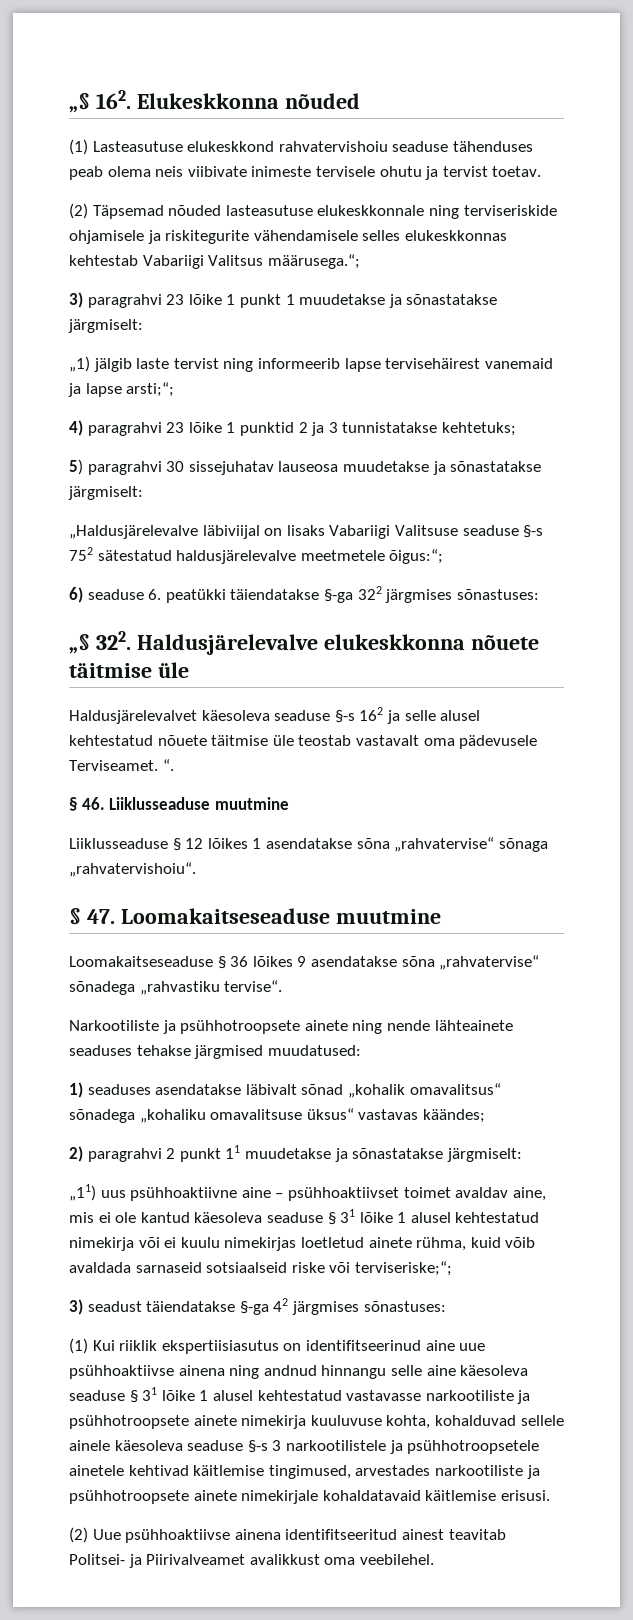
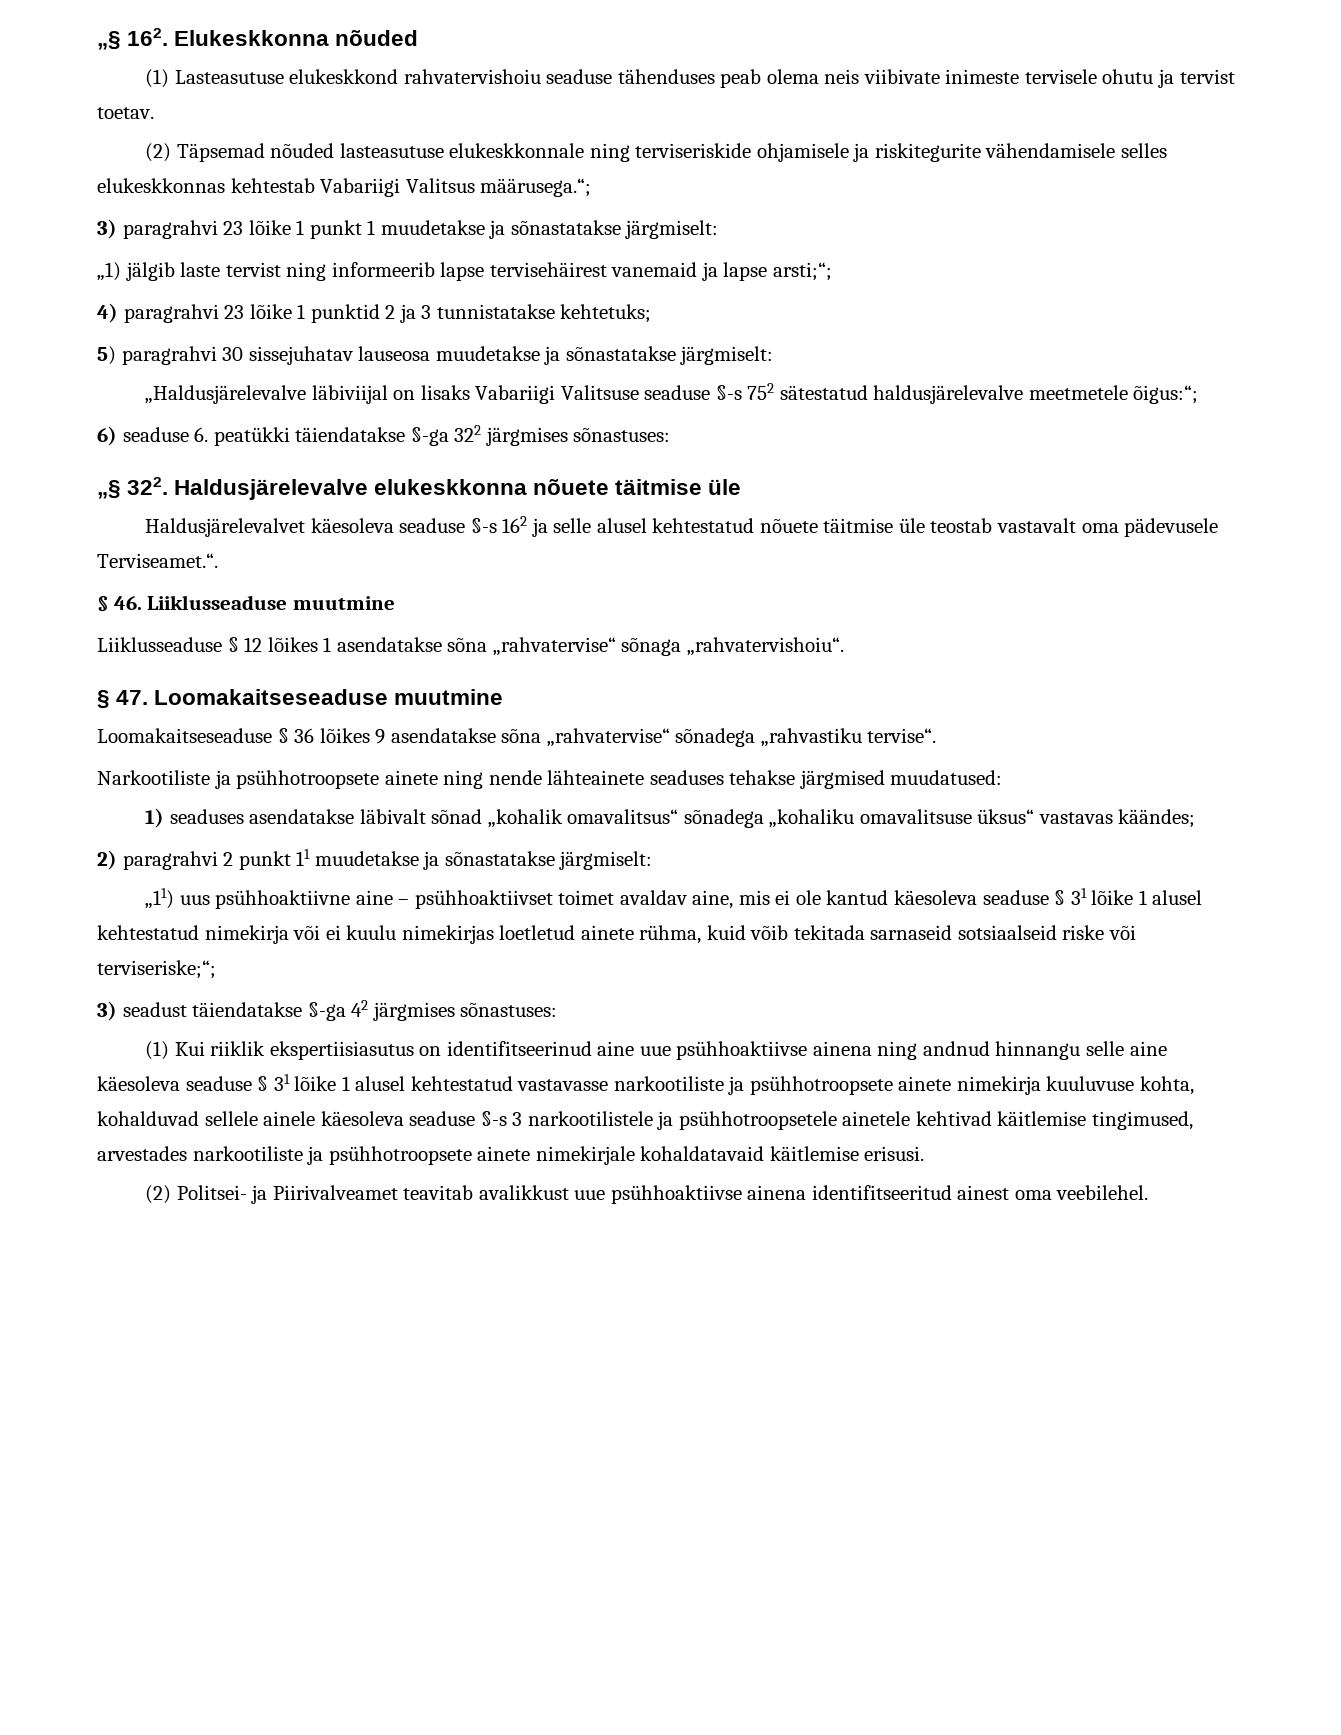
- Haldusjärelevalvet käesoleva seaduse §-s 162 ja selle alusel kehtestatud nõuete täitmise üle teostab vastavalt oma pädevusele Terviseamet. “.
+ Haldusjärelevalvet käesoleva seaduse §-s 162 ja selle alusel kehtestatud nõuete täitmise üle teostab vastavalt oma pädevusele Terviseamet.“.
- „11) uus psühhoaktiivne aine – psühhoaktiivset toimet avaldav aine, mis ei ole kantud käesoleva seaduse § 31 lõike 1 alusel kehtestatud nimekirja või ei kuulu nimekirjas loetletud ainete rühma, kuid võib avaldada sarnaseid sotsiaalseid riske või terviseriske;“;
+ „11) uus psühhoaktiivne aine – psühhoaktiivset toimet avaldav aine, mis ei ole kantud käesoleva seaduse § 31 lõike 1 alusel kehtestatud nimekirja või ei kuulu nimekirjas loetletud ainete rühma, kuid võib tekitada sarnaseid sotsiaalseid riske või terviseriske;“;
- (2) Uue psühhoaktiivse ainena identifitseeritud ainest teavitab Politsei- ja Piirivalveamet avalikkust oma veebilehel.
+ (2) Politsei- ja Piirivalveamet teavitab avalikkust uue psühhoaktiivse ainena identifitseeritud ainest oma veebilehel.

